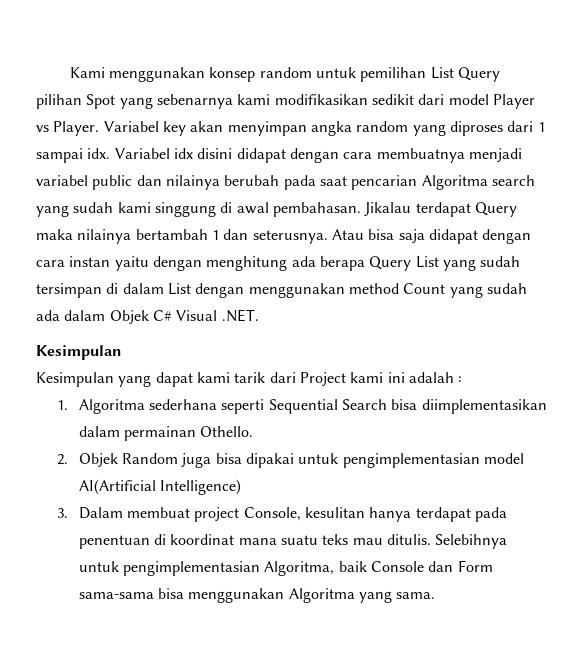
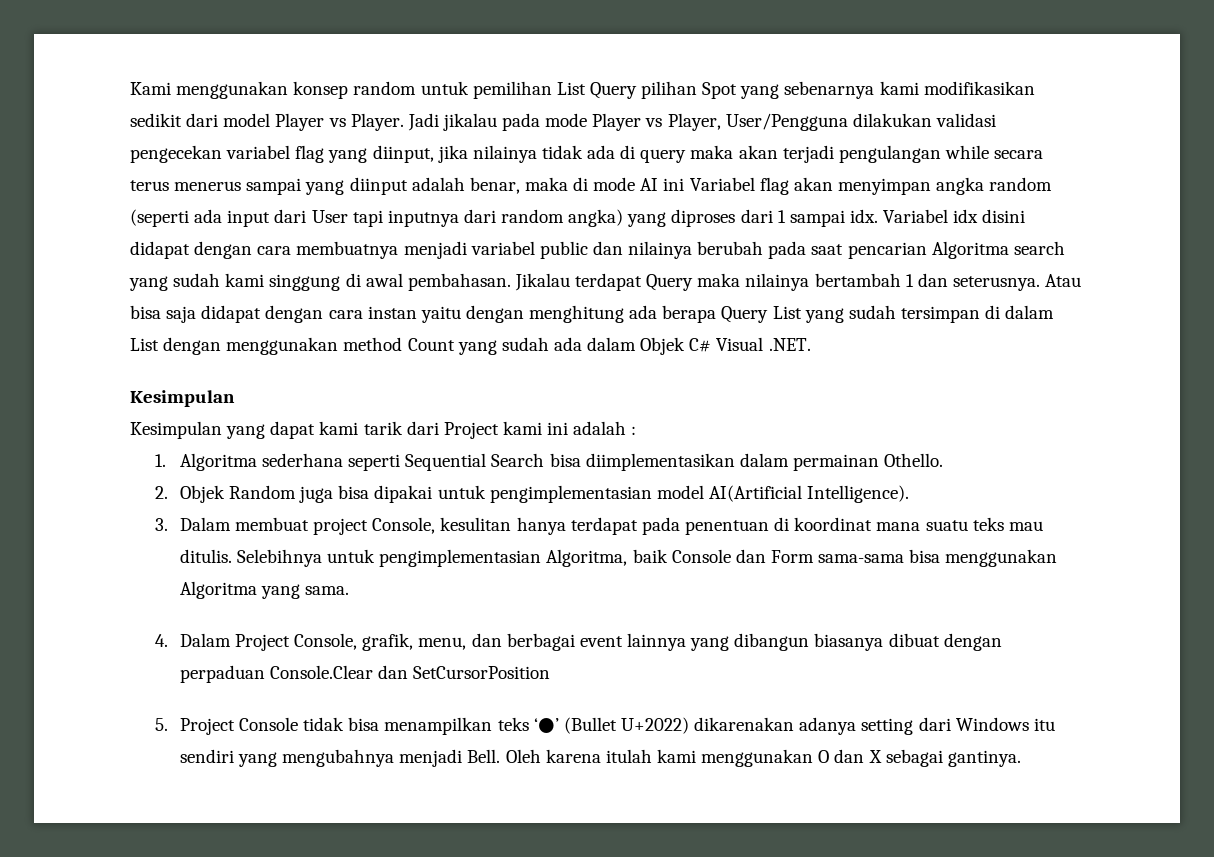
- Variabel key akan menyimpan angka random yang diproses dari 1 sampai idx.
+ Jadi jikalau pada mode Player vs Player, User/Pengguna dilakukan validasi pengecekan variabel flag yang diinput, jika nilainya tidak ada di query maka akan terjadi pengulangan while secara terus menerus sampai yang diinput adalah benar, maka di mode AI ini Variabel flag akan menyimpan angka random (seperti ada input dari User tapi inputnya dari random angka) yang diproses dari 1 sampai idx.
- 2. Objek Random juga bisa dipakai untuk pengimplementasian model AI(Artificial Intelligence)
+ 2. Objek Random juga bisa dipakai untuk pengimplementasian model AI(Artificial Intelligence).
+ 4. Dalam Project Console, grafik, menu, dan berbagai event lainnya yang dibangun biasanya dibuat dengan perpaduan Console.Clear dan SetCursorPosition
+ 5. Project Console tidak bisa menampilkan teks ‘●’ (Bullet U+2022) dikarenakan adanya setting dari Windows itu sendiri yang mengubahnya menjadi Bell. Oleh karena itulah kami menggunakan O dan X sebagai gantinya.

